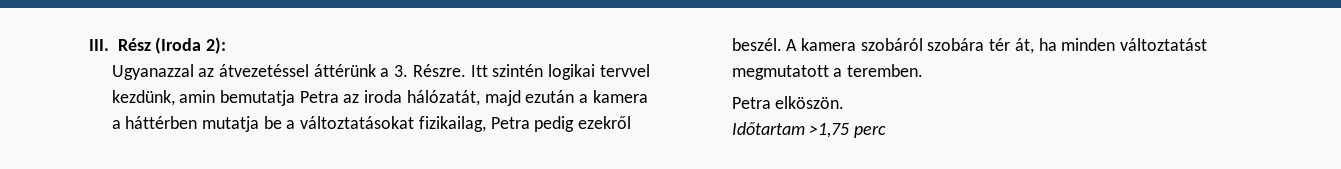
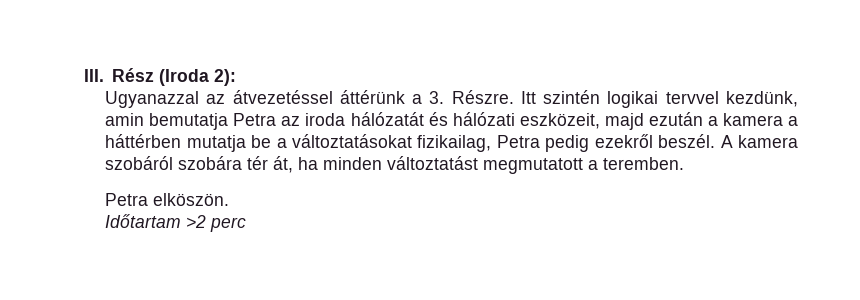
- Itt szintén logikai tervvel kezdünk, amin bemutatja Petra az iroda hálózatát, majd ezután a kamera a háttérben mutatja be a változtatásokat fizikailag, Petra pedig ezekről beszél.
+ Itt szintén logikai tervvel kezdünk, amin bemutatja Petra az iroda hálózatát és hálózati eszközeit, majd ezután a kamera a háttérben mutatja be a változtatásokat fizikailag, Petra pedig ezekről beszél.
- Időtartam >1,75 perc
+ Időtartam >2 perc

